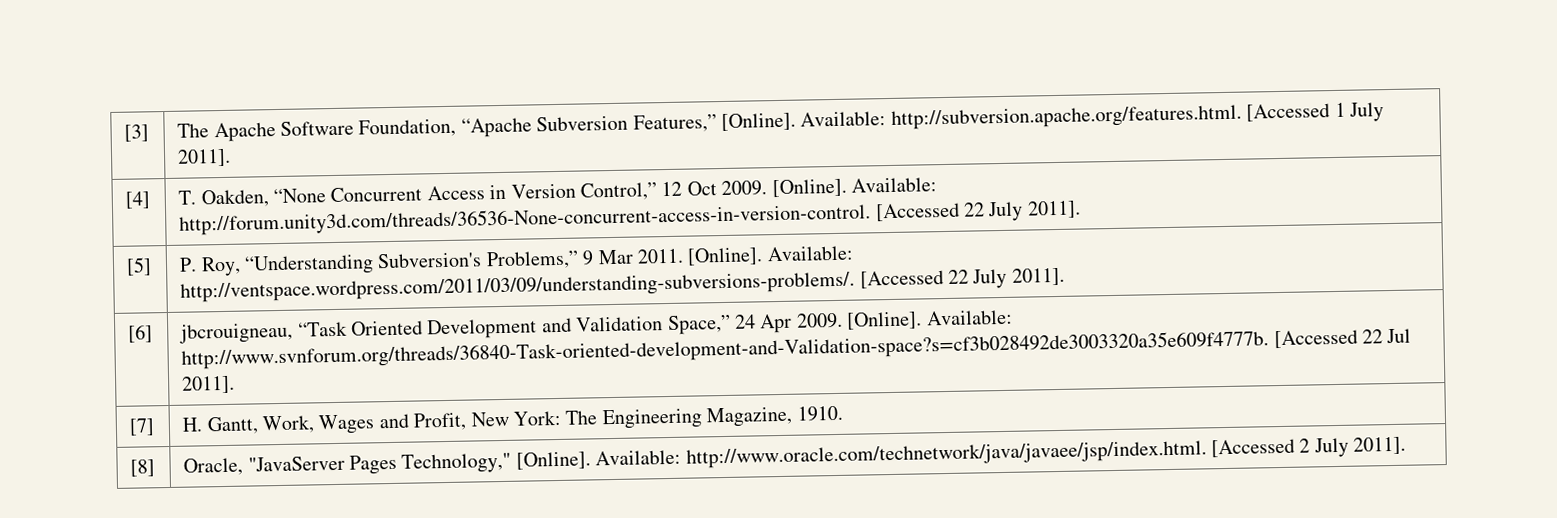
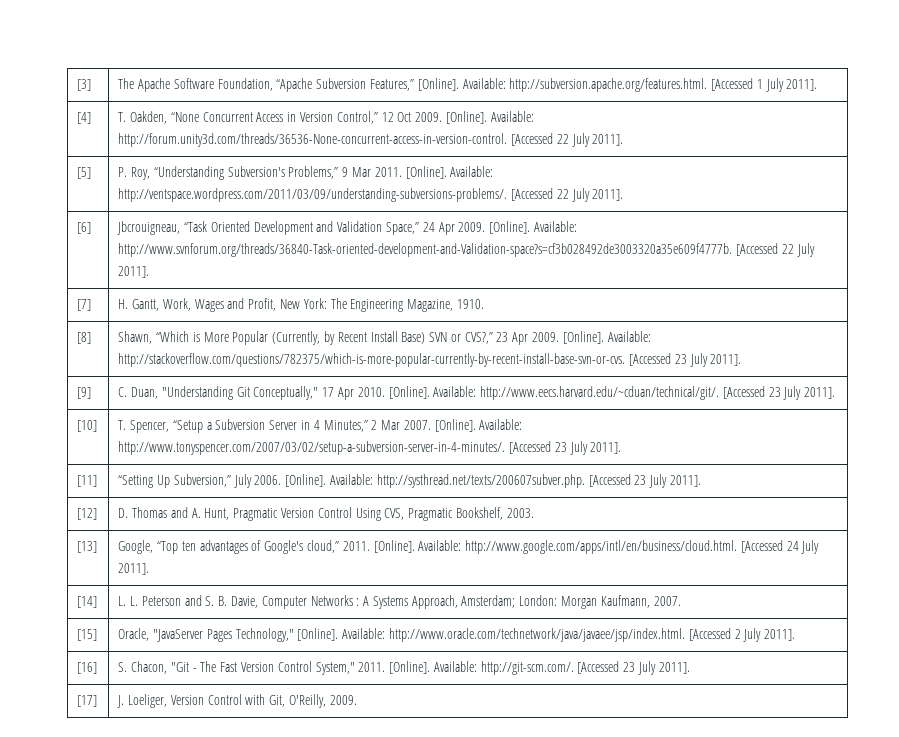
- [6] | jbcrouigneau, “Task Oriented Development and Validation Space,” 24 Apr 2009. [Online]. Available: http://www.svnforum.org/threads/36840-Task-oriented-development-and-Validation-space?s=cf3b028492de3003320a35e609f4777b. [Accessed 22 Jul 2011].
+ [6] | Jbcrouigneau, “Task Oriented Development and Validation Space,” 24 Apr 2009. [Online]. Available: http://www.svnforum.org/threads/36840-Task-oriented-development-and-Validation-space?s=cf3b028492de3003320a35e609f4777b. [Accessed 22 July 2011].
- [8] | Oracle, "JavaServer Pages Technology," [Online]. Available: http://www.oracle.com/technetwork/java/javaee/jsp/index.html. [Accessed 2 July 2011].
+ [8] | Shawn, “Which is More Popular (Currently, by Recent Install Base) SVN or CVS?,” 23 Apr 2009. [Online]. Available: http://stackoverflow.com/questions/782375/which-is-more-popular-currently-by-recent-install-base-svn-or-cvs. [Accessed 23 July 2011].
+ [9] | C. Duan, "Understanding Git Conceptually," 17 Apr 2010. [Online]. Available: http://www.eecs.harvard.edu/~cduan/technical/git/. [Accessed 23 July 2011].
+ [10] | T. Spencer, “Setup a Subversion Server in 4 Minutes,” 2 Mar 2007. [Online]. Available: http://www.tonyspencer.com/2007/03/02/setup-a-subversion-server-in-4-minutes/. [Accessed 23 July 2011].
+ [11] | “Setting Up Subversion,” July 2006. [Online]. Available: http://systhread.net/texts/200607subver.php. [Accessed 23 July 2011].
+ [12] | D. Thomas and A. Hunt, Pragmatic Version Control Using CVS, Pragmatic Bookshelf, 2003.
+ [13] | Google, “Top ten advantages of Google's cloud,” 2011. [Online]. Available: http://www.google.com/apps/intl/en/business/cloud.html. [Accessed 24 July 2011].
+ [14] | L. L. Peterson and S. B. Davie, Computer Networks : A Systems Approach, Amsterdam; London: Morgan Kaufmann, 2007.
+ [15] | Oracle, "JavaServer Pages Technology," [Online]. Available: http://www.oracle.com/technetwork/java/javaee/jsp/index.html. [Accessed 2 July 2011].
+ [16] | S. Chacon, "Git - The Fast Version Control System," 2011. [Online]. Available: http://git-scm.com/. [Accessed 23 July 2011].
+ [17] | J. Loeliger, Version Control with Git, O'Reilly, 2009.

